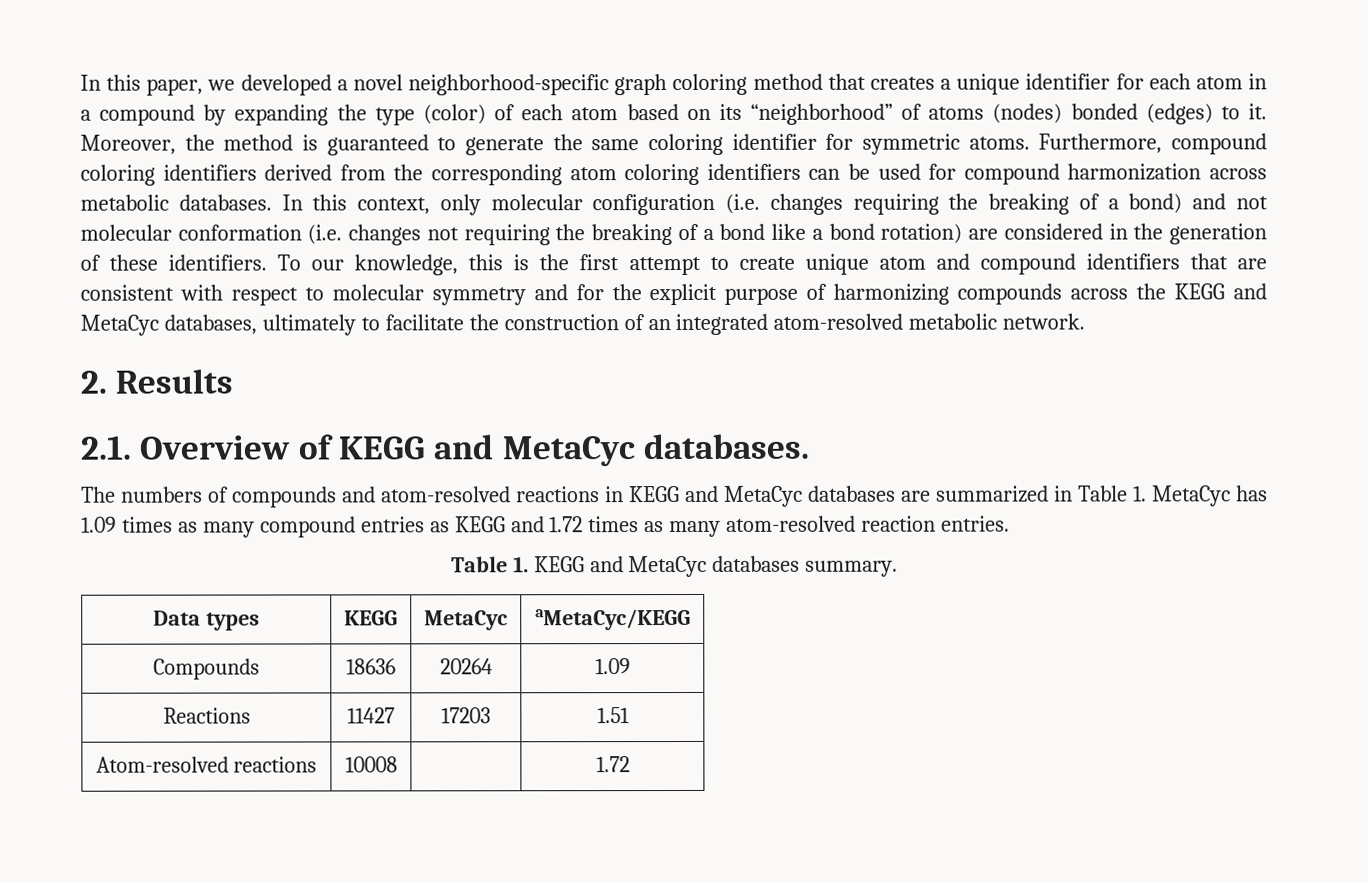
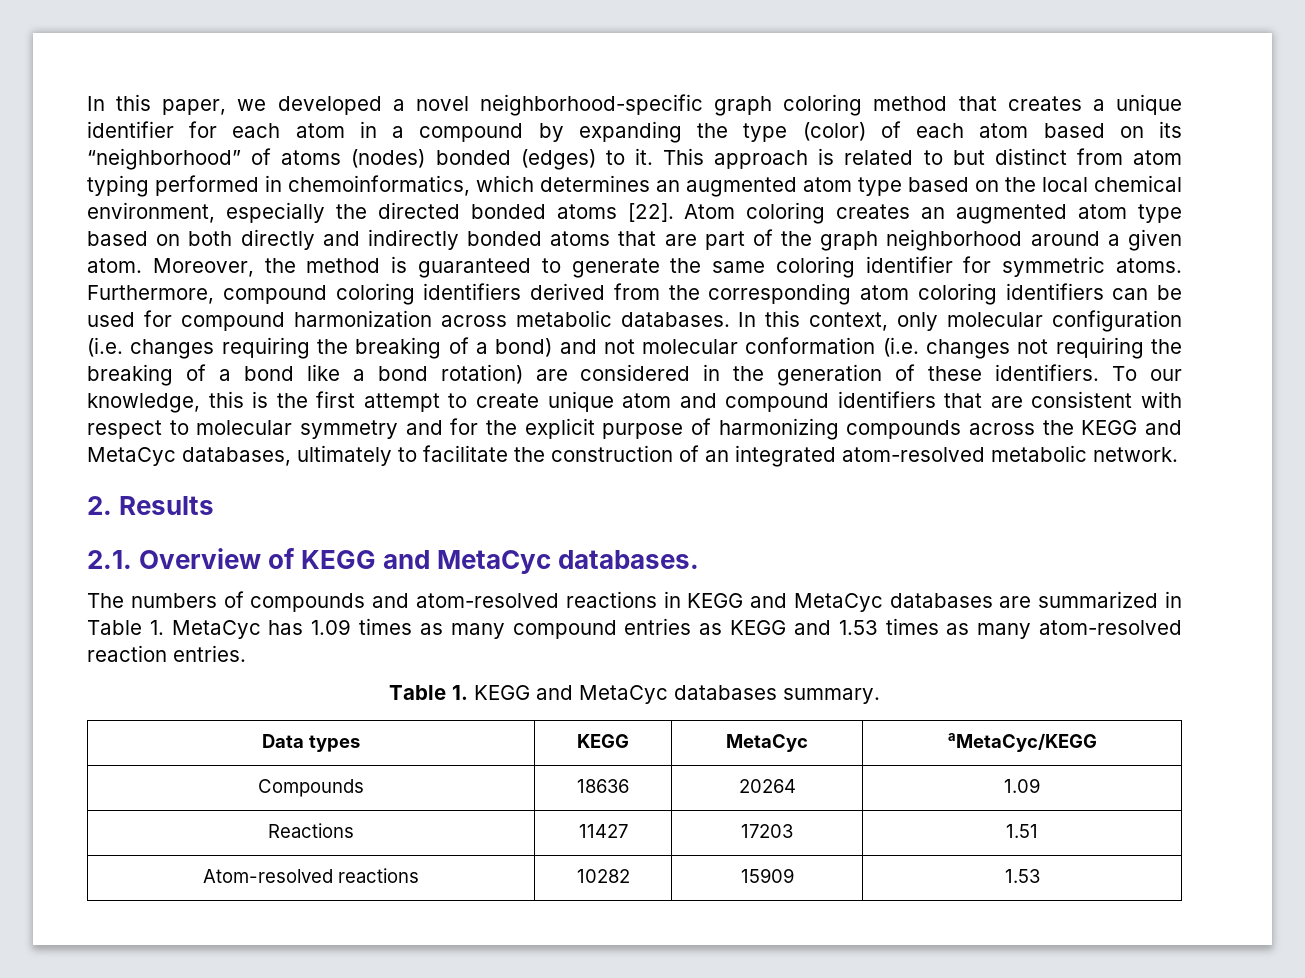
+ This approach is related to but distinct from atom typing performed in chemoinformatics, which determines an augmented atom type based on the local chemical environment, especially the directed bonded atoms [22]. Atom coloring creates an augmented atom type based on both directly and indirectly bonded atoms that are part of the graph neighborhood around a given atom.
- The numbers of compounds and atom-resolved reactions in KEGG and MetaCyc databases are summarized in Table 1. MetaCyc has 1.09 times as many compound entries as KEGG and 1.72 times as many atom-resolved reaction entries.
+ The numbers of compounds and atom-resolved reactions in KEGG and MetaCyc databases are summarized in Table 1. MetaCyc has 1.09 times as many compound entries as KEGG and 1.53 times as many atom-resolved reaction entries.
- Atom-resolved reactions | 10008 | | 1.72
+ Atom-resolved reactions | 10282 | 15909 | 1.53

